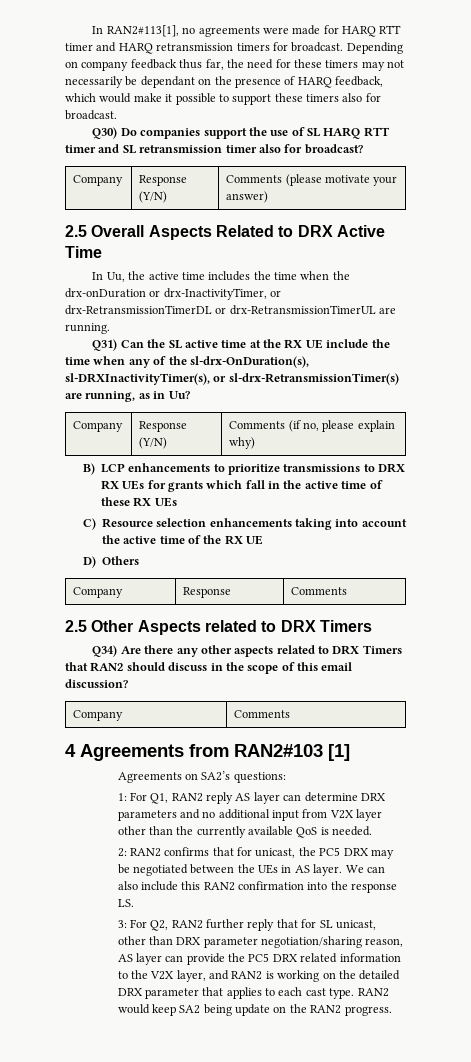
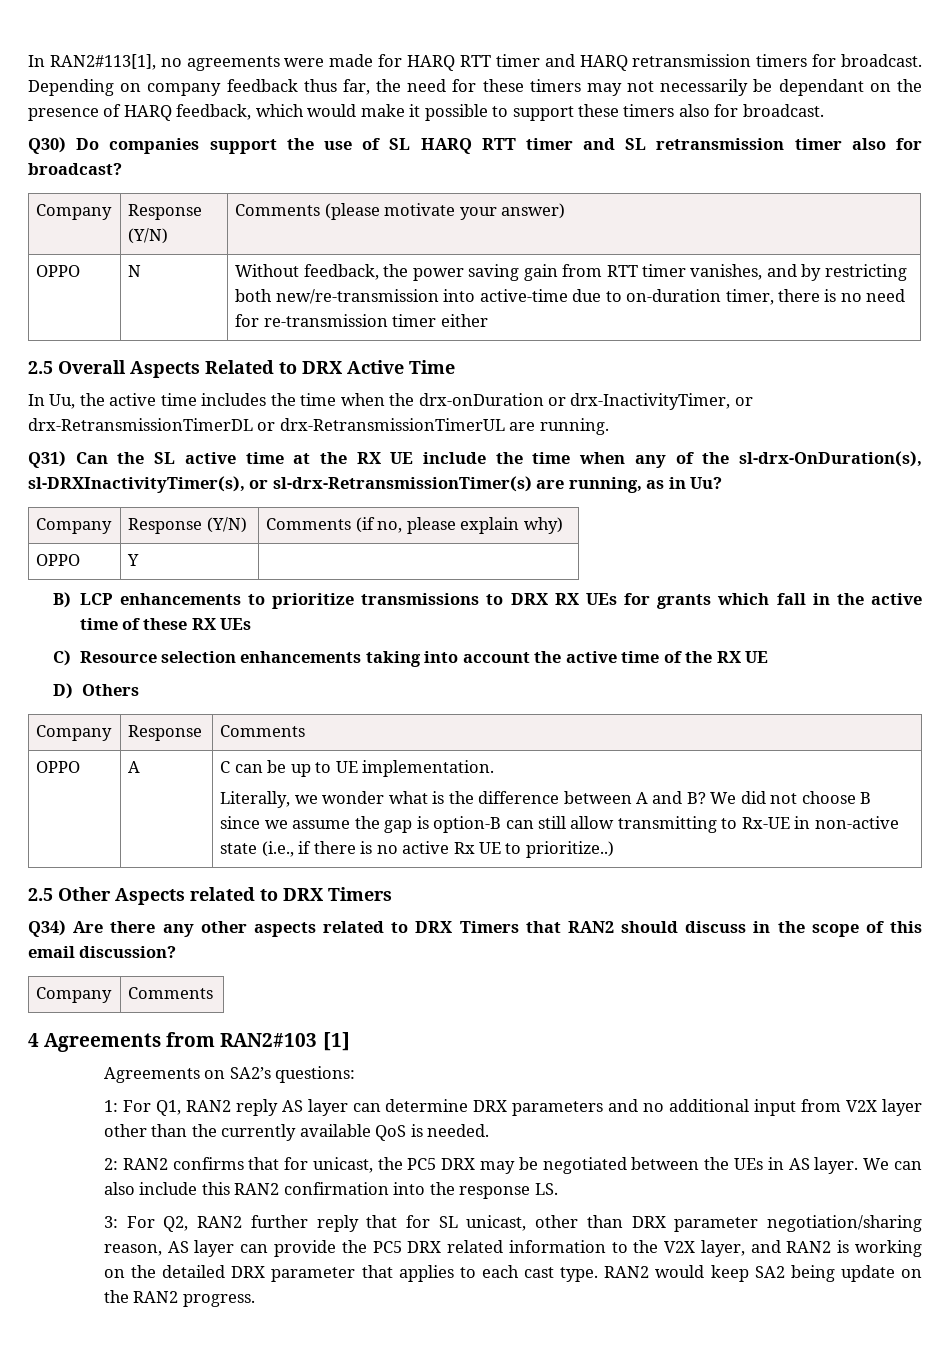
+ OPPO | N | Without feedback, the power saving gain from RTT timer vanishes, and by restricting both new/re-transmission into active-time due to on-duration timer, there is no need for re-transmission timer either
+ OPPO | Y |
+ OPPO | A | C can be up to UE implementation.
+ Literally, we wonder what is the difference between A and B? We did not choose B since we assume the gap is option-B can still allow transmitting to Rx-UE in non-active state (i.e., if there is no active Rx UE to prioritize..)

